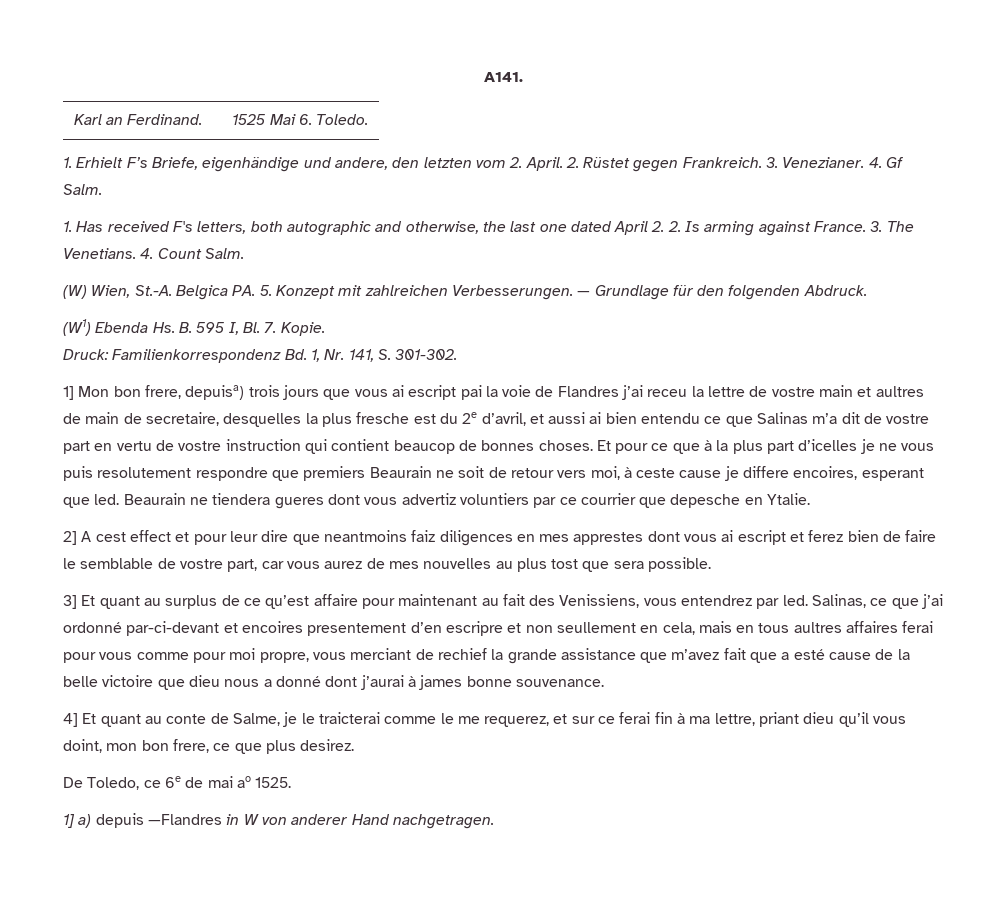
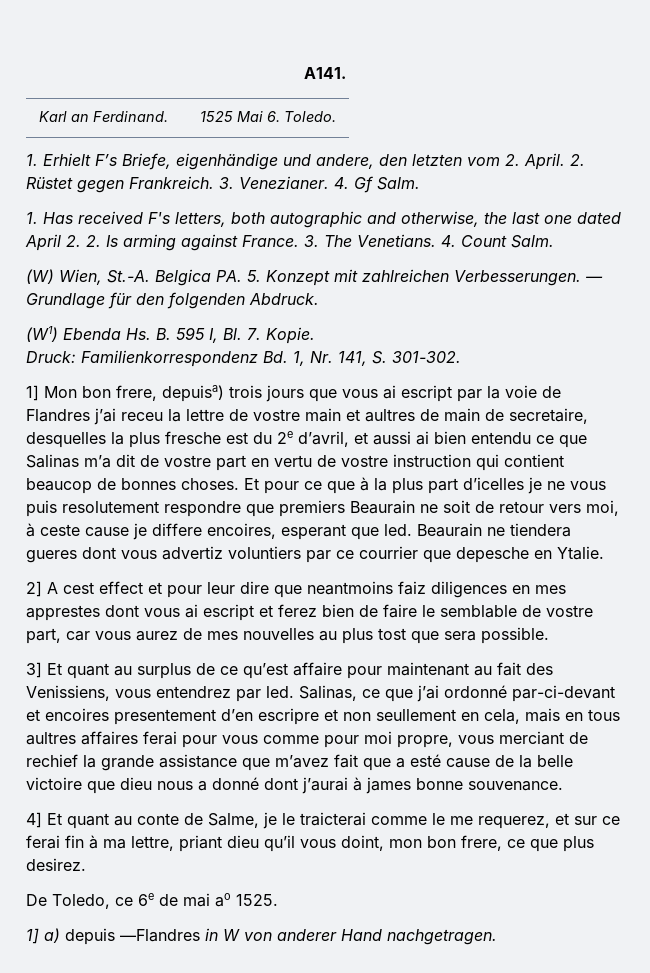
- 1] Mon bon frere, depuisa) trois jours que vous ai escript pai la voie de Flandres j’ai receu la lettre de vostre main et aultres de main de secretaire, desquelles la plus fresche est du 2e d’avril, et aussi ai bien entendu ce que Salinas m’a dit de vostre part en vertu de vostre instruction qui contient beaucop de bonnes choses.
+ 1] Mon bon frere, depuisa) trois jours que vous ai escript par la voie de Flandres j’ai receu la lettre de vostre main et aultres de main de secretaire, desquelles la plus fresche est du 2e d’avril, et aussi ai bien entendu ce que Salinas m’a dit de vostre part en vertu de vostre instruction qui contient beaucop de bonnes choses.

